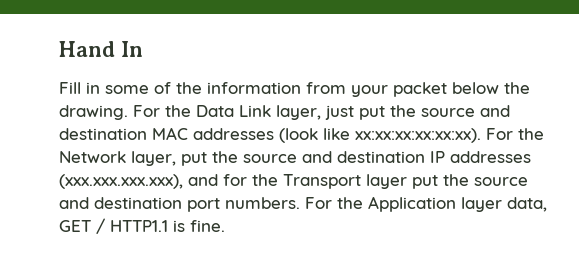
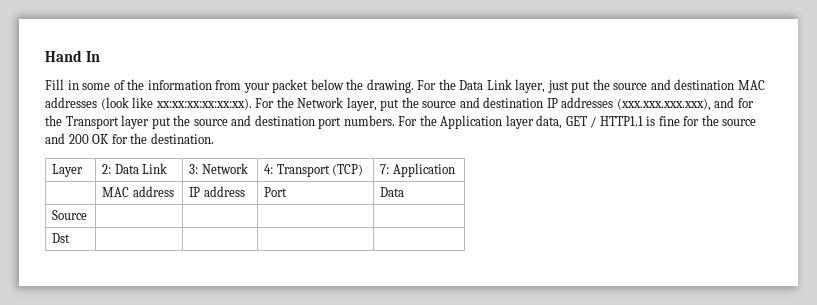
- For the Application layer data, GET / HTTP1.1 is fine.
+ For the Application layer data, GET / HTTP1.1 is fine for the source and 200 OK for the destination.
+ Layer | 2: Data Link | 3: Network | 4: Transport (TCP) | 7: Application
+ | MAC address | IP address | Port | Data
+ Source | | | |
+ Dst | | | |

